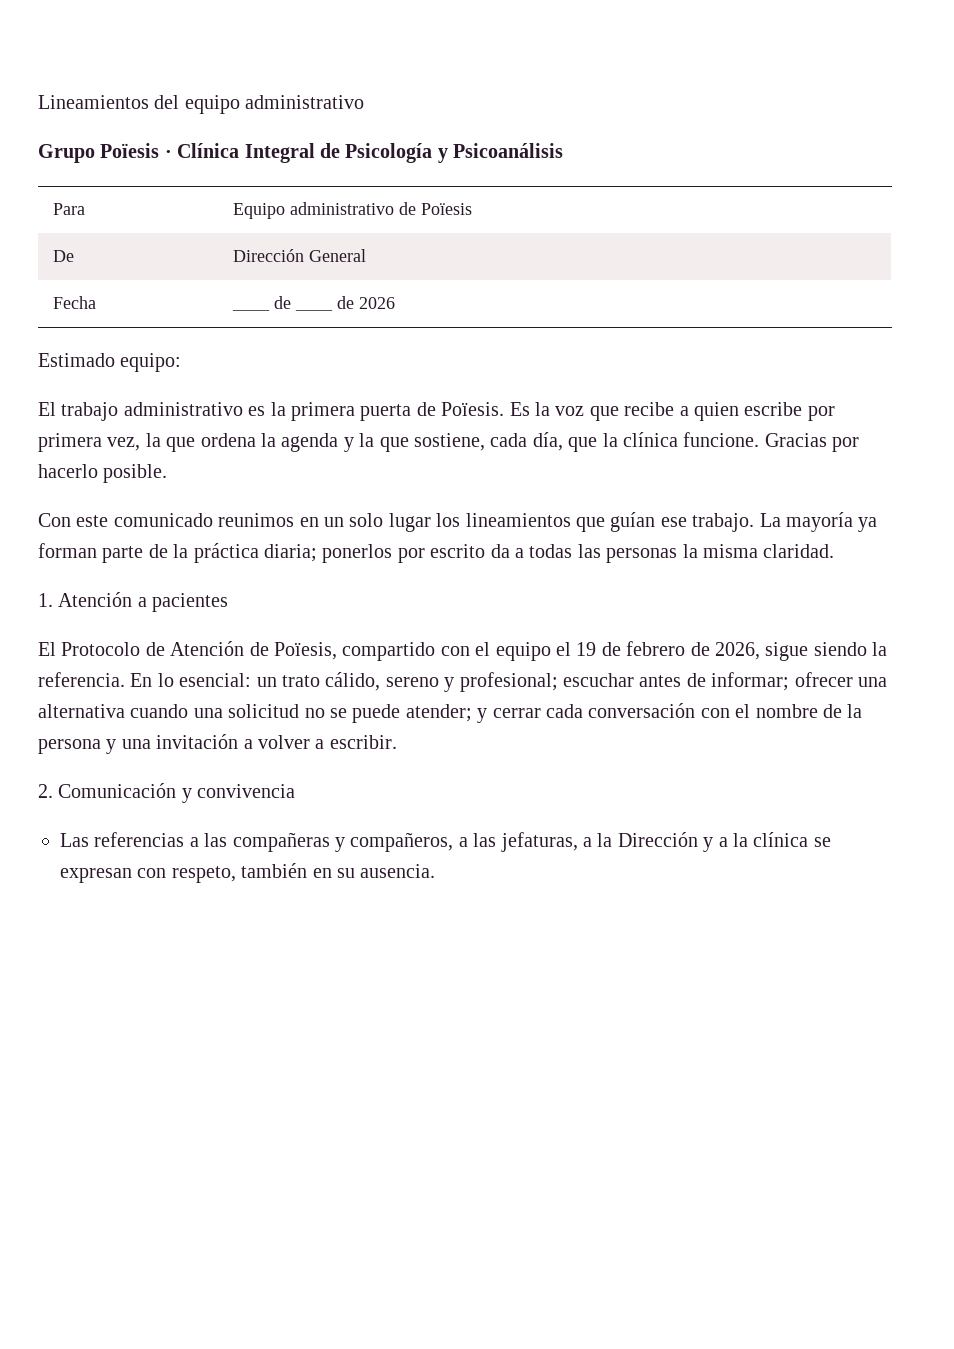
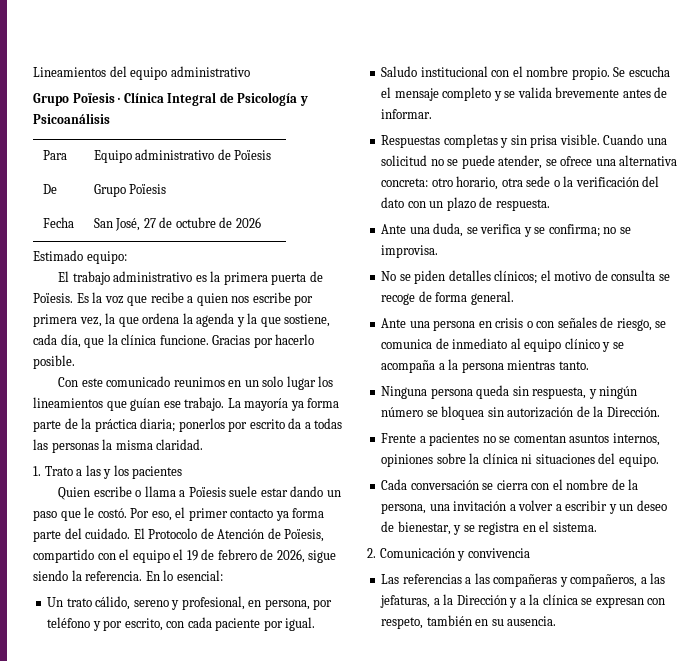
- De | Dirección General
+ De | Grupo Poïesis
- Fecha | ____ de ____ de 2026
+ Fecha | San José, 27 de octubre de 2026
- Es la voz que recibe a quien escribe por primera vez, la que ordena la agenda y la que sostiene, cada día, que la clínica funcione.
+ Es la voz que recibe a quien nos escribe por primera vez, la que ordena la agenda y la que sostiene, cada día, que la clínica funcione.
- La mayoría ya forman parte de la práctica diaria; ponerlos por escrito da a todas las personas la misma claridad.
+ La mayoría ya forma parte de la práctica diaria; ponerlos por escrito da a todas las personas la misma claridad.
- 1. Atención a pacientes
- El Protocolo de Atención de Poïesis, compartido con el equipo el 19 de febrero de 2026, sigue siendo la referencia.
+ 1. Trato a las y los pacientes
+ Quien escribe o llama a Poïesis suele estar dando un paso que le costó. Por eso, el primer contacto ya forma parte del cuidado. El Protocolo de Atención de Poïesis, compartido con el equipo el 19 de febrero de 2026, sigue siendo la referencia.
- En lo esencial: un trato cálido, sereno y profesional; escuchar antes de informar; ofrecer una alternativa cuando una solicitud no se puede atender; y cerrar cada conversación con el nombre de la persona y una invitación a volver a escribir.
+ En lo esencial:
+ Un trato cálido, sereno y profesional, en persona, por teléfono y por escrito, con cada paciente por igual.
+ Saludo institucional con el nombre propio. Se escucha el mensaje completo y se valida brevemente antes de informar.
+ Respuestas completas y sin prisa visible. Cuando una solicitud no se puede atender, se ofrece una alternativa concreta: otro horario, otra sede o la verificación del dato con un plazo de respuesta.
+ Ante una duda, se verifica y se confirma; no se improvisa.
+ No se piden detalles clínicos; el motivo de consulta se recoge de forma general.
+ Ante una persona en crisis o con señales de riesgo, se comunica de inmediato al equipo clínico y se acompaña a la persona mientras tanto.
+ Ninguna persona queda sin respuesta, y ningún número se bloquea sin autorización de la Dirección.
+ Frente a pacientes no se comentan asuntos internos, opiniones sobre la clínica ni situaciones del equipo.
+ Cada conversación se cierra con el nombre de la persona, una invitación a volver a escribir y un deseo de bienestar, y se registra en el sistema.

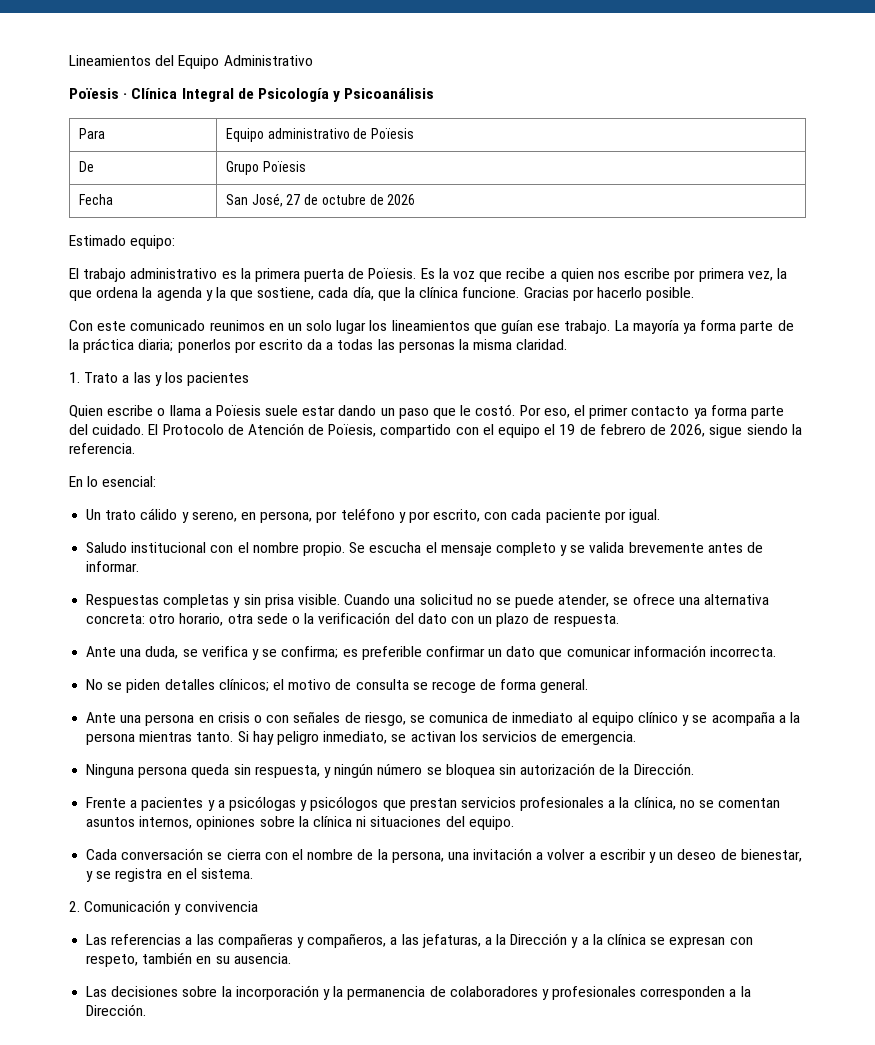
- Lineamientos del equipo administrativo
- Grupo Poïesis · Clínica Integral de Psicología y Psicoanálisis
+ Lineamientos del Equipo Administrativo
+ Poïesis · Clínica Integral de Psicología y Psicoanálisis
- El Protocolo de Atención de Poïesis, compartido con el equipo el 19 de febrero de 2026, sigue siendo la referencia. En lo esencial:
+ El Protocolo de Atención de Poïesis, compartido con el equipo el 19 de febrero de 2026, sigue siendo la referencia.
+ En lo esencial:
- Un trato cálido, sereno y profesional, en persona, por teléfono y por escrito, con cada paciente por igual.
+ Un trato cálido y sereno, en persona, por teléfono y por escrito, con cada paciente por igual.
- Ante una duda, se verifica y se confirma; no se improvisa.
+ Ante una duda, se verifica y se confirma; es preferible confirmar un dato que comunicar información incorrecta.
+ Si hay peligro inmediato, se activan los servicios de emergencia.
- Frente a pacientes no se comentan asuntos internos, opiniones sobre la clínica ni situaciones del equipo.
+ Frente a pacientes y a psicólogas y psicólogos que prestan servicios profesionales a la clínica, no se comentan asuntos internos, opiniones sobre la clínica ni situaciones del equipo.
+ Las decisiones sobre la incorporación y la permanencia de colaboradores y profesionales corresponden a la Dirección.

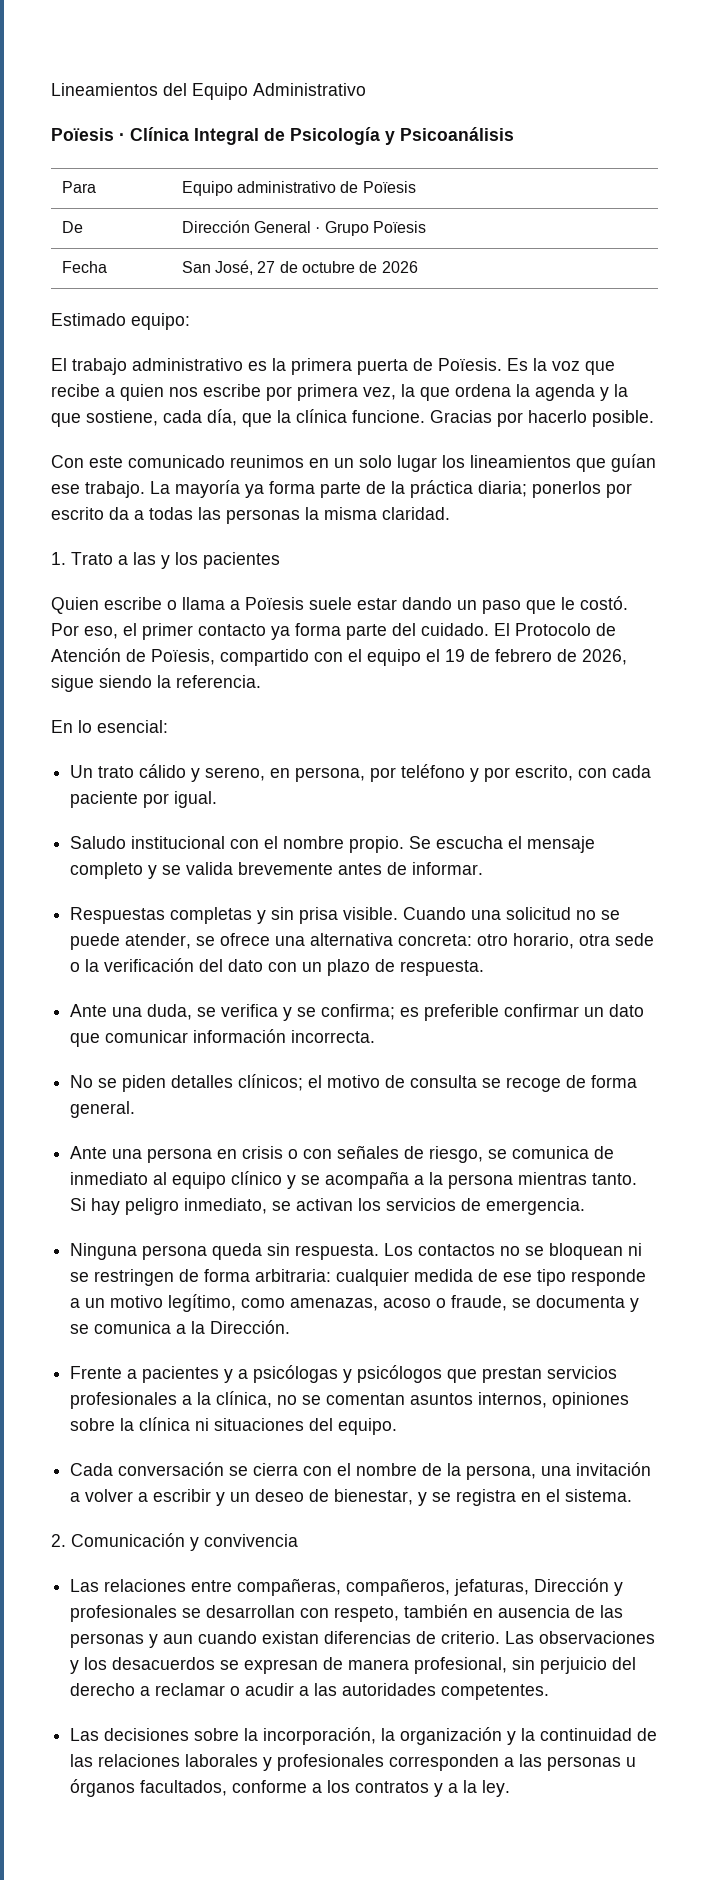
- De | Grupo Poïesis
+ De | Dirección General · Grupo Poïesis
- Ninguna persona queda sin respuesta, y ningún número se bloquea sin autorización de la Dirección.
+ Ninguna persona queda sin respuesta. Los contactos no se bloquean ni se restringen de forma arbitraria: cualquier medida de ese tipo responde a un motivo legítimo, como amenazas, acoso o fraude, se documenta y se comunica a la Dirección.
- Las referencias a las compañeras y compañeros, a las jefaturas, a la Dirección y a la clínica se expresan con respeto, también en su ausencia.
- Las decisiones sobre la incorporación y la permanencia de colaboradores y profesionales corresponden a la Dirección.
+ Las relaciones entre compañeras, compañeros, jefaturas, Dirección y profesionales se desarrollan con respeto, también en ausencia de las personas y aun cuando existan diferencias de criterio. Las observaciones y los desacuerdos se expresan de manera profesional, sin perjuicio del derecho a reclamar o acudir a las autoridades competentes.
+ Las decisiones sobre la incorporación, la organización y la continuidad de las relaciones laborales y profesionales corresponden a las personas u órganos facultados, conforme a los contratos y a la ley.

